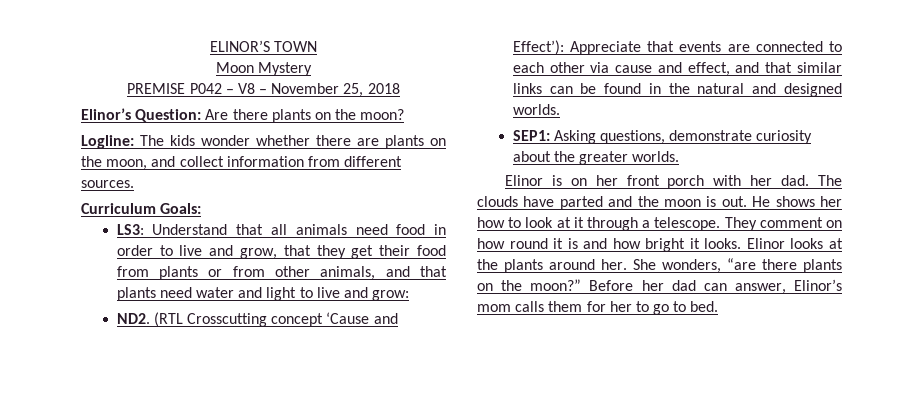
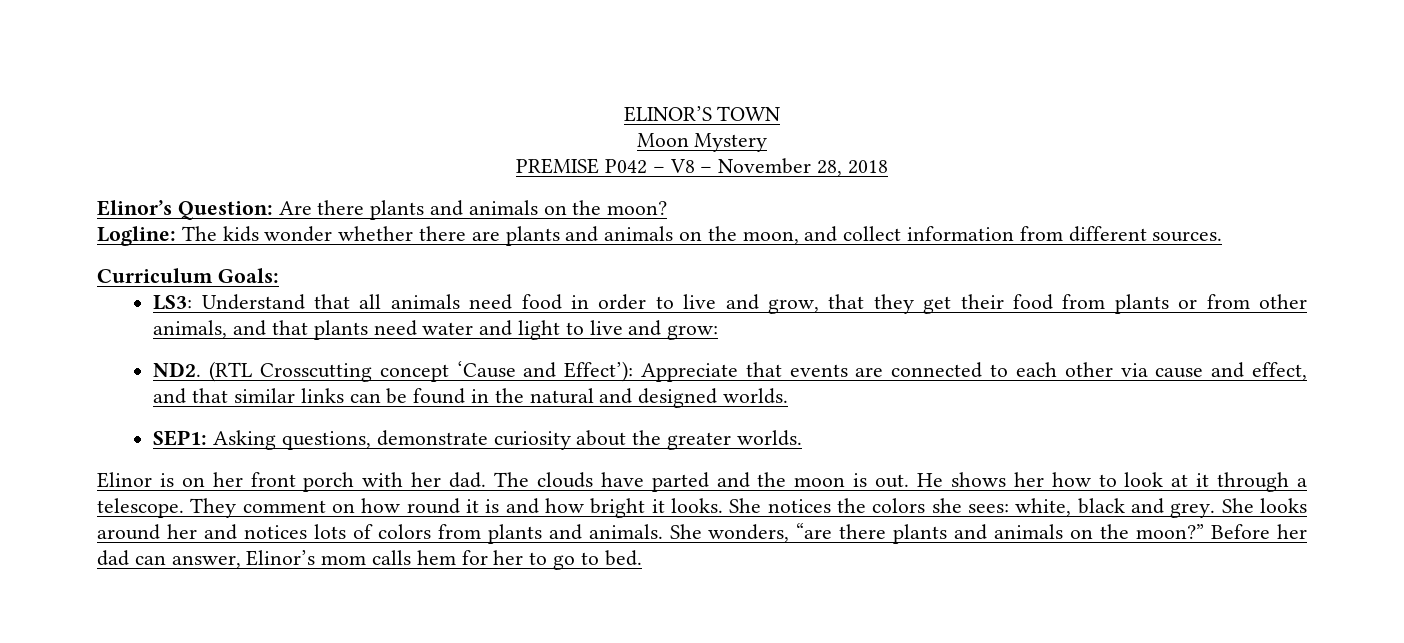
- PREMISE P042 – V8 – November 25, 2018
+ PREMISE P042 – V8 – November 28, 2018
- Elinor’s Question: Are there plants on the moon?
+ Elinor’s Question: Are there plants and animals on the moon?
- Logline: The kids wonder whether there are plants on the moon, and collect information from different sources.
+ Logline: The kids wonder whether there are plants and animals on the moon, and collect information from different sources.
- Elinor looks at the plants around her.
+ She notices the colors she sees: white, black and grey. She looks around her and notices lots of colors from plants and animals.
- She wonders, “are there plants on the moon?”
+ She wonders, “are there plants and animals on the moon?”
- Before her dad can answer, Elinor’s mom calls them for her to go to bed.
+ Before her dad can answer, Elinor’s mom calls hem for her to go to bed.

